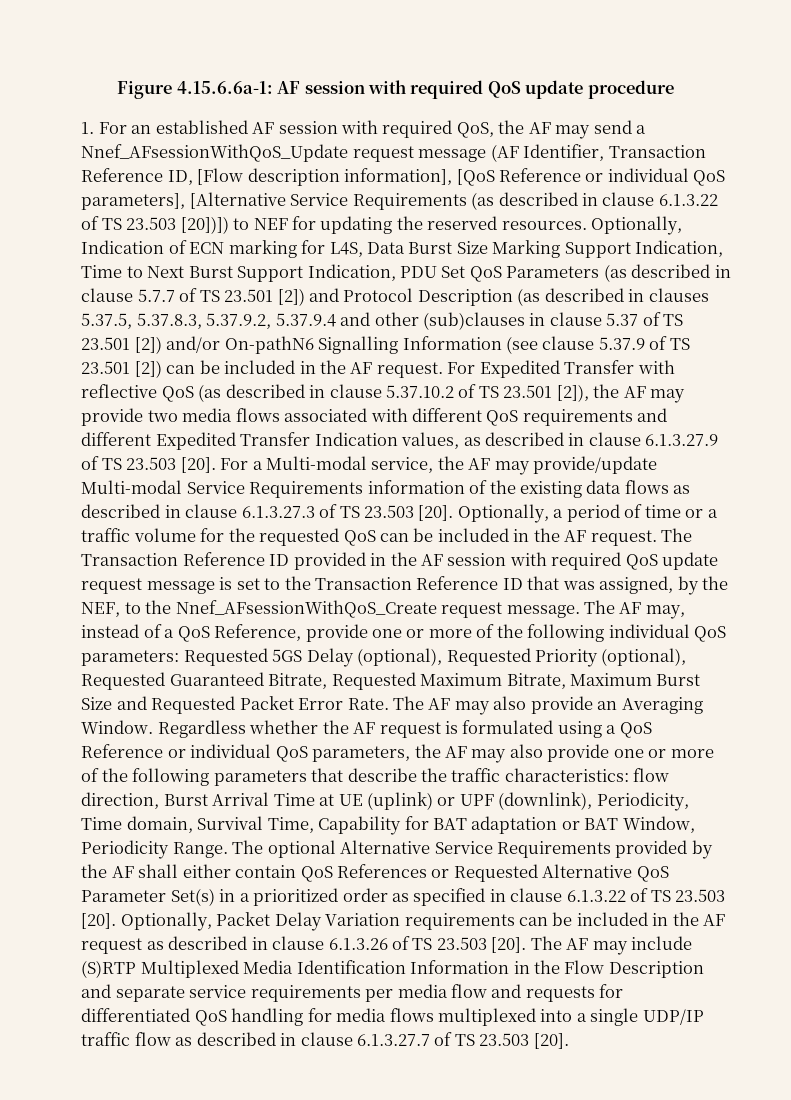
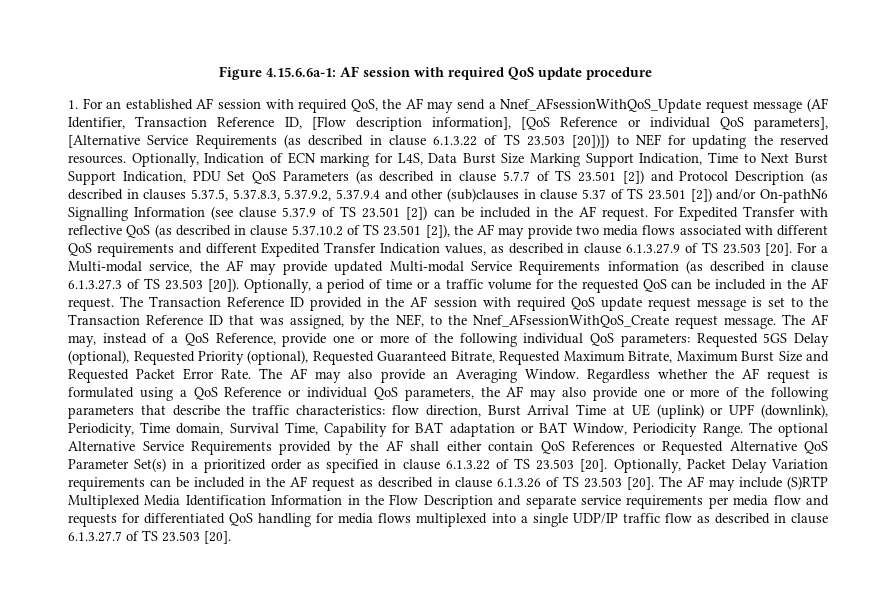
- For a Multi-modal service, the AF may provide/update Multi-modal Service Requirements information of the existing data flows as described in clause 6.1.3.27.3 of TS 23.503 [20].
+ For a Multi-modal service, the AF may provide updated Multi-modal Service Requirements information (as described in clause 6.1.3.27.3 of TS 23.503 [20]).

